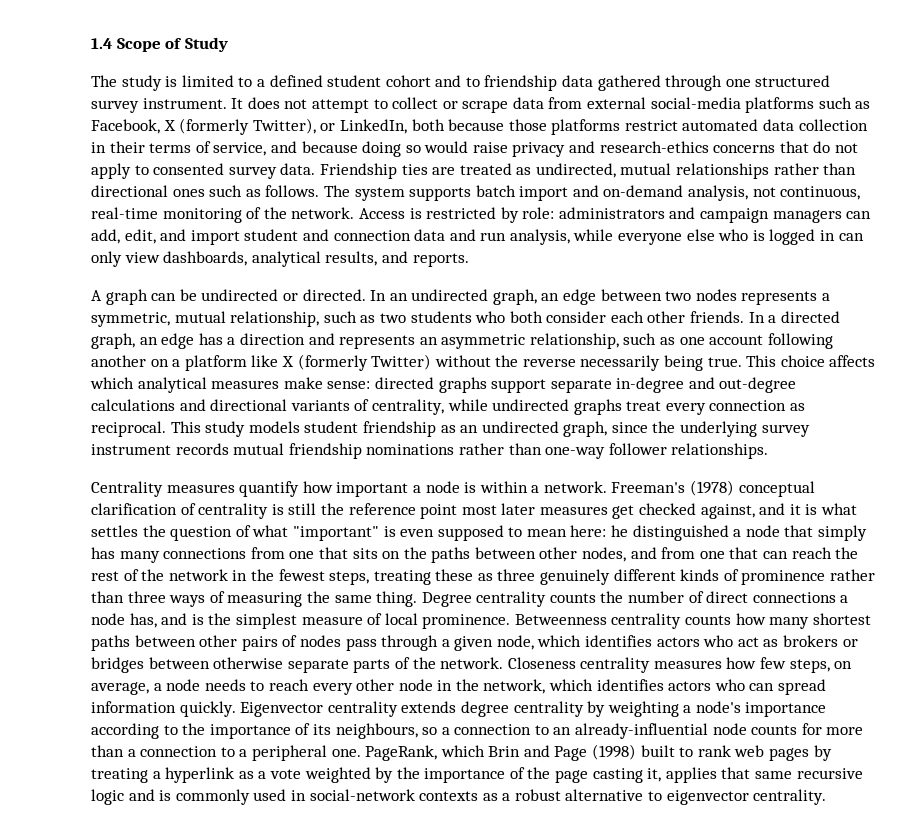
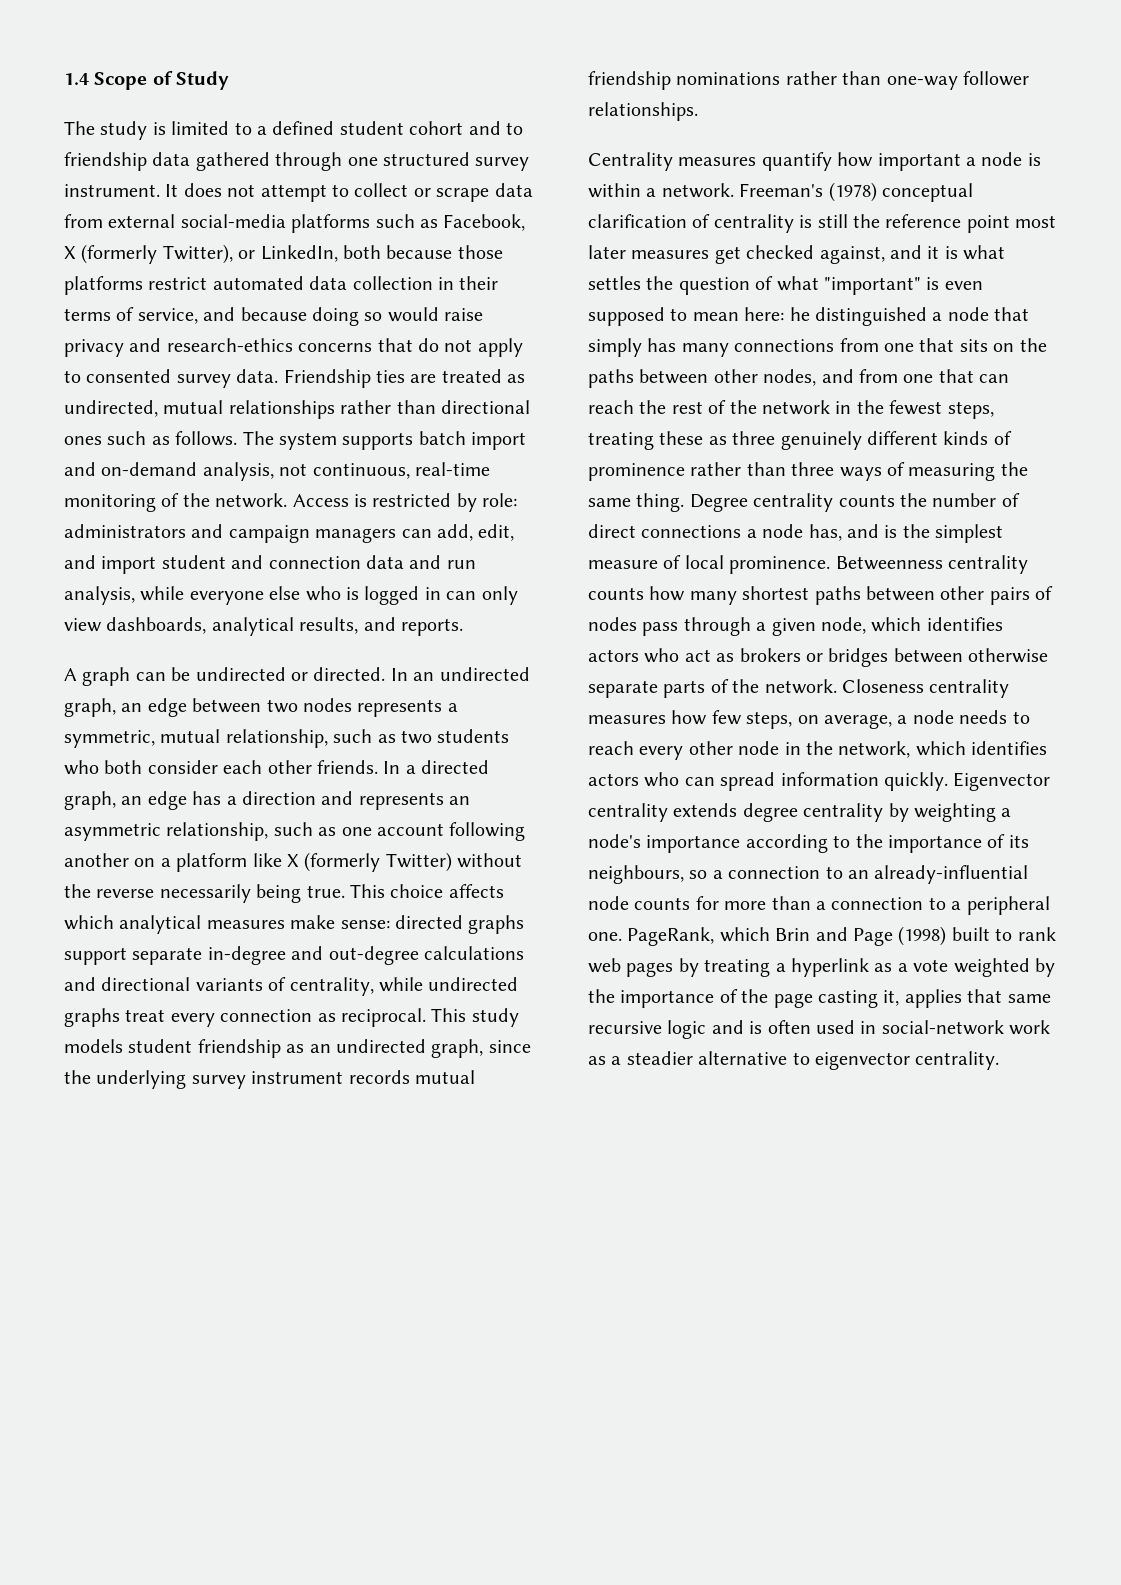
- PageRank, which Brin and Page (1998) built to rank web pages by treating a hyperlink as a vote weighted by the importance of the page casting it, applies that same recursive logic and is commonly used in social-network contexts as a robust alternative to eigenvector centrality.
+ PageRank, which Brin and Page (1998) built to rank web pages by treating a hyperlink as a vote weighted by the importance of the page casting it, applies that same recursive logic and is often used in social-network work as a steadier alternative to eigenvector centrality.

